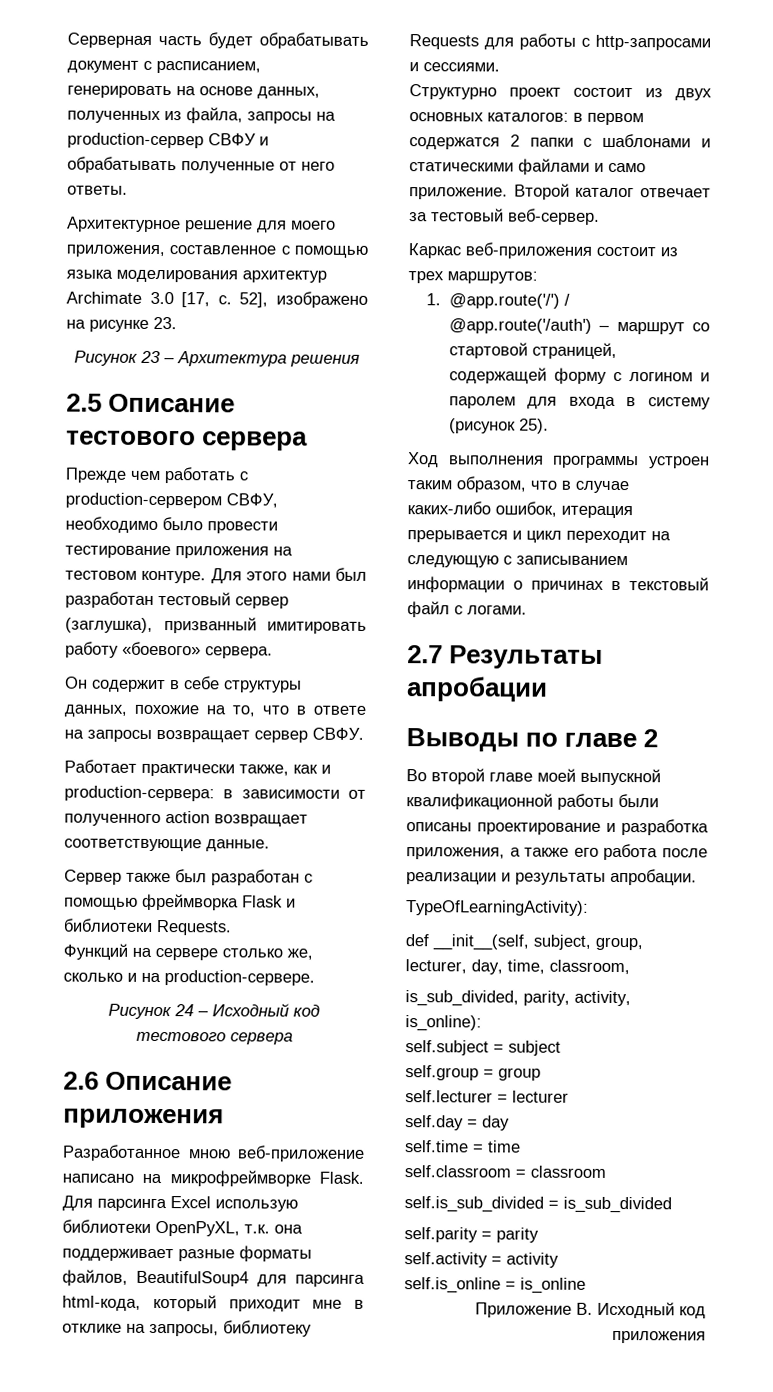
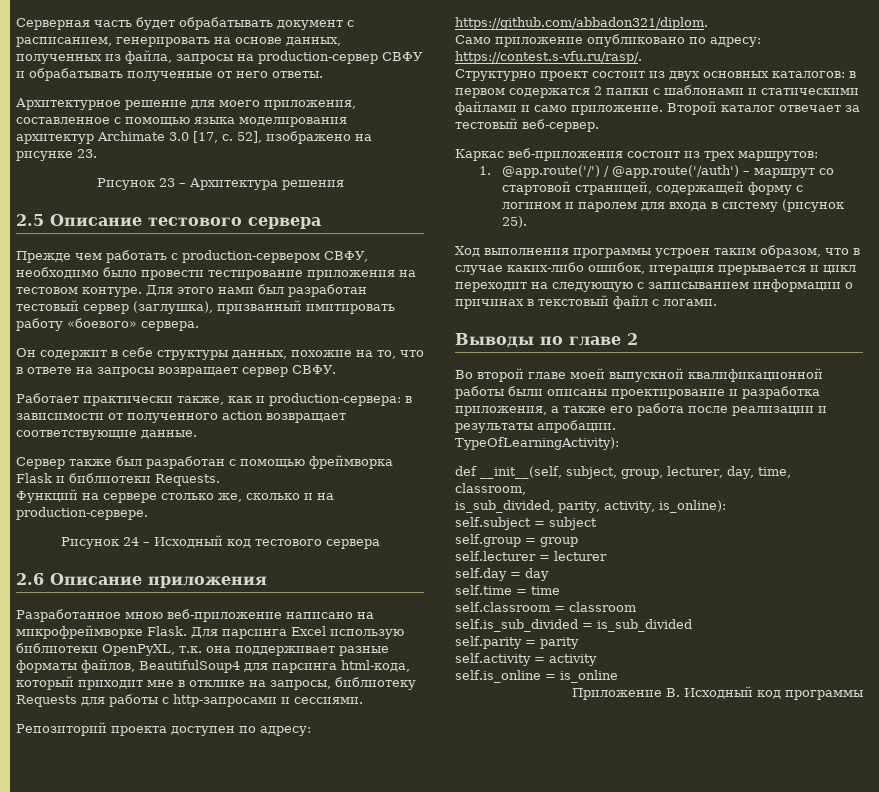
+ Репозиторий проекта доступен по адресу: https://github.com/abbadon321/diplom.
+ Само приложение опубликовано по адресу: https://contest.s-vfu.ru/rasp/.
- 2.7 Результаты апробации
- Приложение В. Исходный код приложения
+ Приложение В. Исходный код программы

